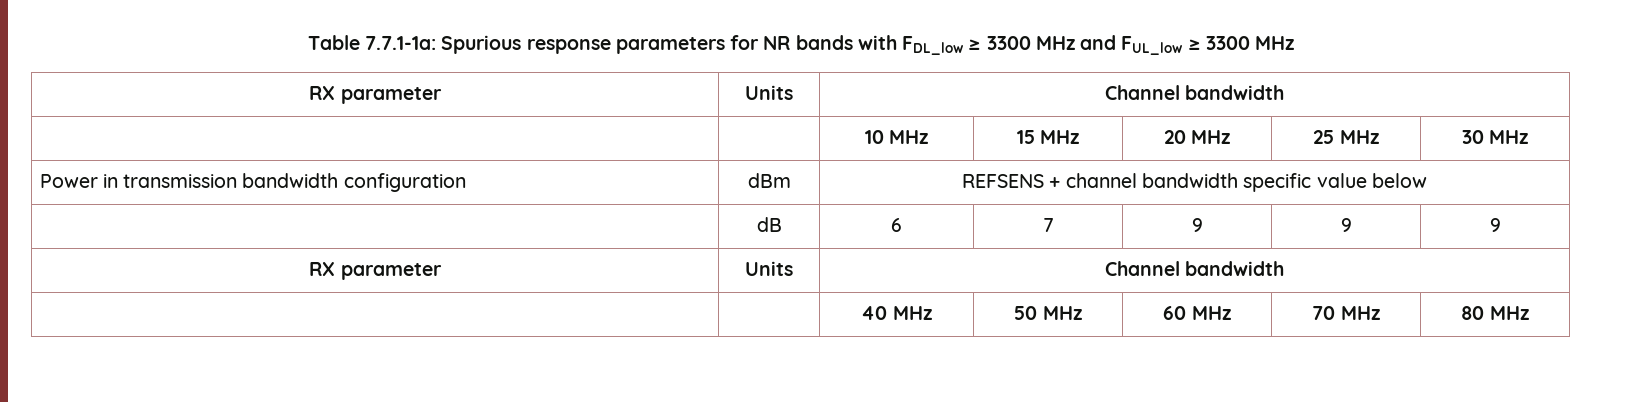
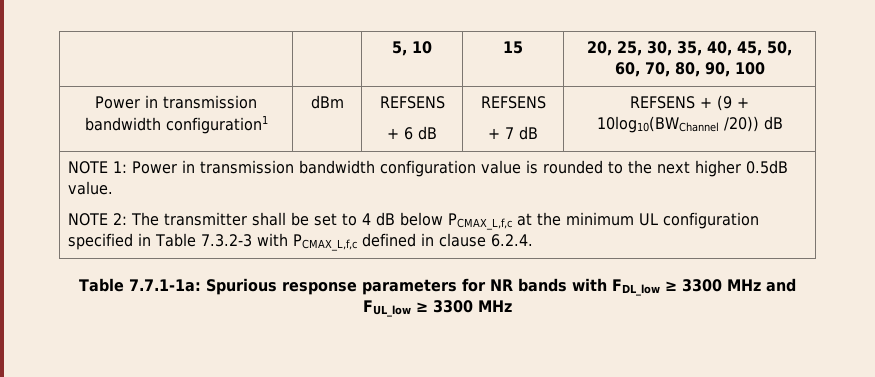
+ | | 5, 10 | 15 | 20, 25, 30, 35, 40, 45, 50, 60, 70, 80, 90, 100
+ Power in transmission bandwidth configuration1 | dBm | REFSENS
+ + 6 dB | REFSENS
+ + 7 dB | REFSENS + (9 + 10log10(BWChannel /20)) dB
+ NOTE 1: Power in transmission bandwidth configuration value is rounded to the next higher 0.5dB value.
+ NOTE 2: The transmitter shall be set to 4 dB below PCMAX_L,f,c at the minimum UL configuration specified in Table 7.3.2-3 with PCMAX_L,f,c defined in clause 6.2.4.
  Table 7.7.1-1a: Spurious response parameters for NR bands with FDL_low ≥ 3300 MHz and FUL_low ≥ 3300 MHz
- RX parameter | Units | Channel bandwidth
- | | 10 MHz | 15 MHz | 20 MHz | 25 MHz | 30 MHz
- Power in transmission bandwidth configuration | dBm | REFSENS + channel bandwidth specific value below
- | dB | 6 | 7 | 9 | 9 | 9
- RX parameter | Units | Channel bandwidth
- | | 40 MHz | 50 MHz | 60 MHz | 70 MHz | 80 MHz

